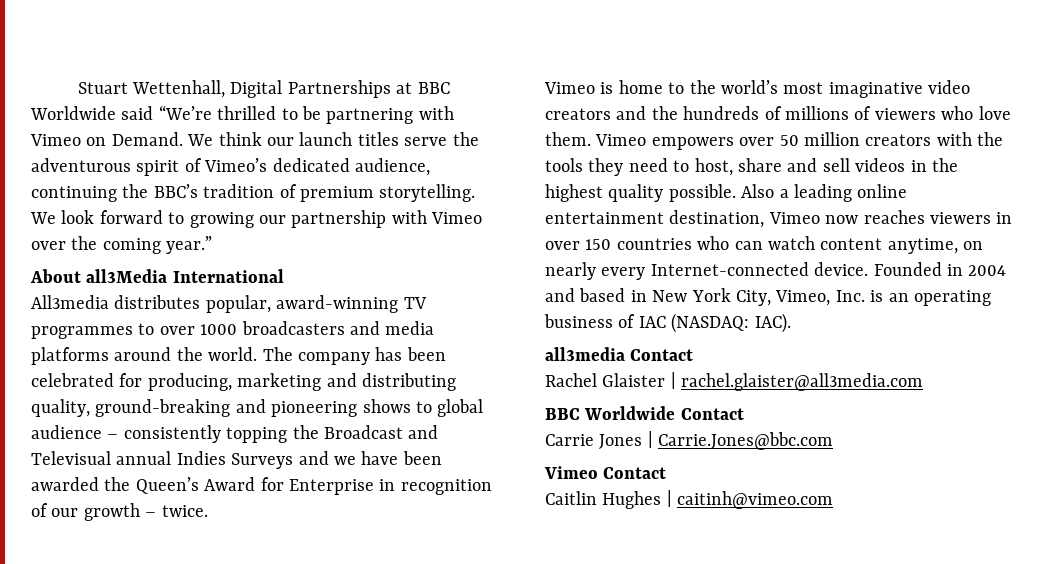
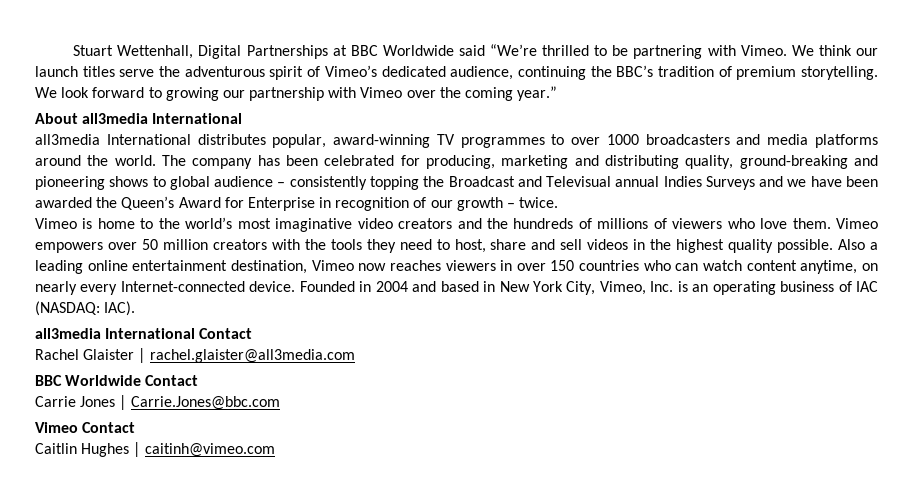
- Stuart Wettenhall, Digital Partnerships at BBC Worldwide said “We’re thrilled to be partnering with Vimeo on Demand.
+ Stuart Wettenhall, Digital Partnerships at BBC Worldwide said “We’re thrilled to be partnering with Vimeo.
- About all3Media International
+ About all3media International
- All3media distributes popular, award-winning TV programmes to over 1000 broadcasters and media platforms around the world.
+ all3media International distributes popular, award-winning TV programmes to over 1000 broadcasters and media platforms around the world.
- all3media Contact
+ all3media International Contact

